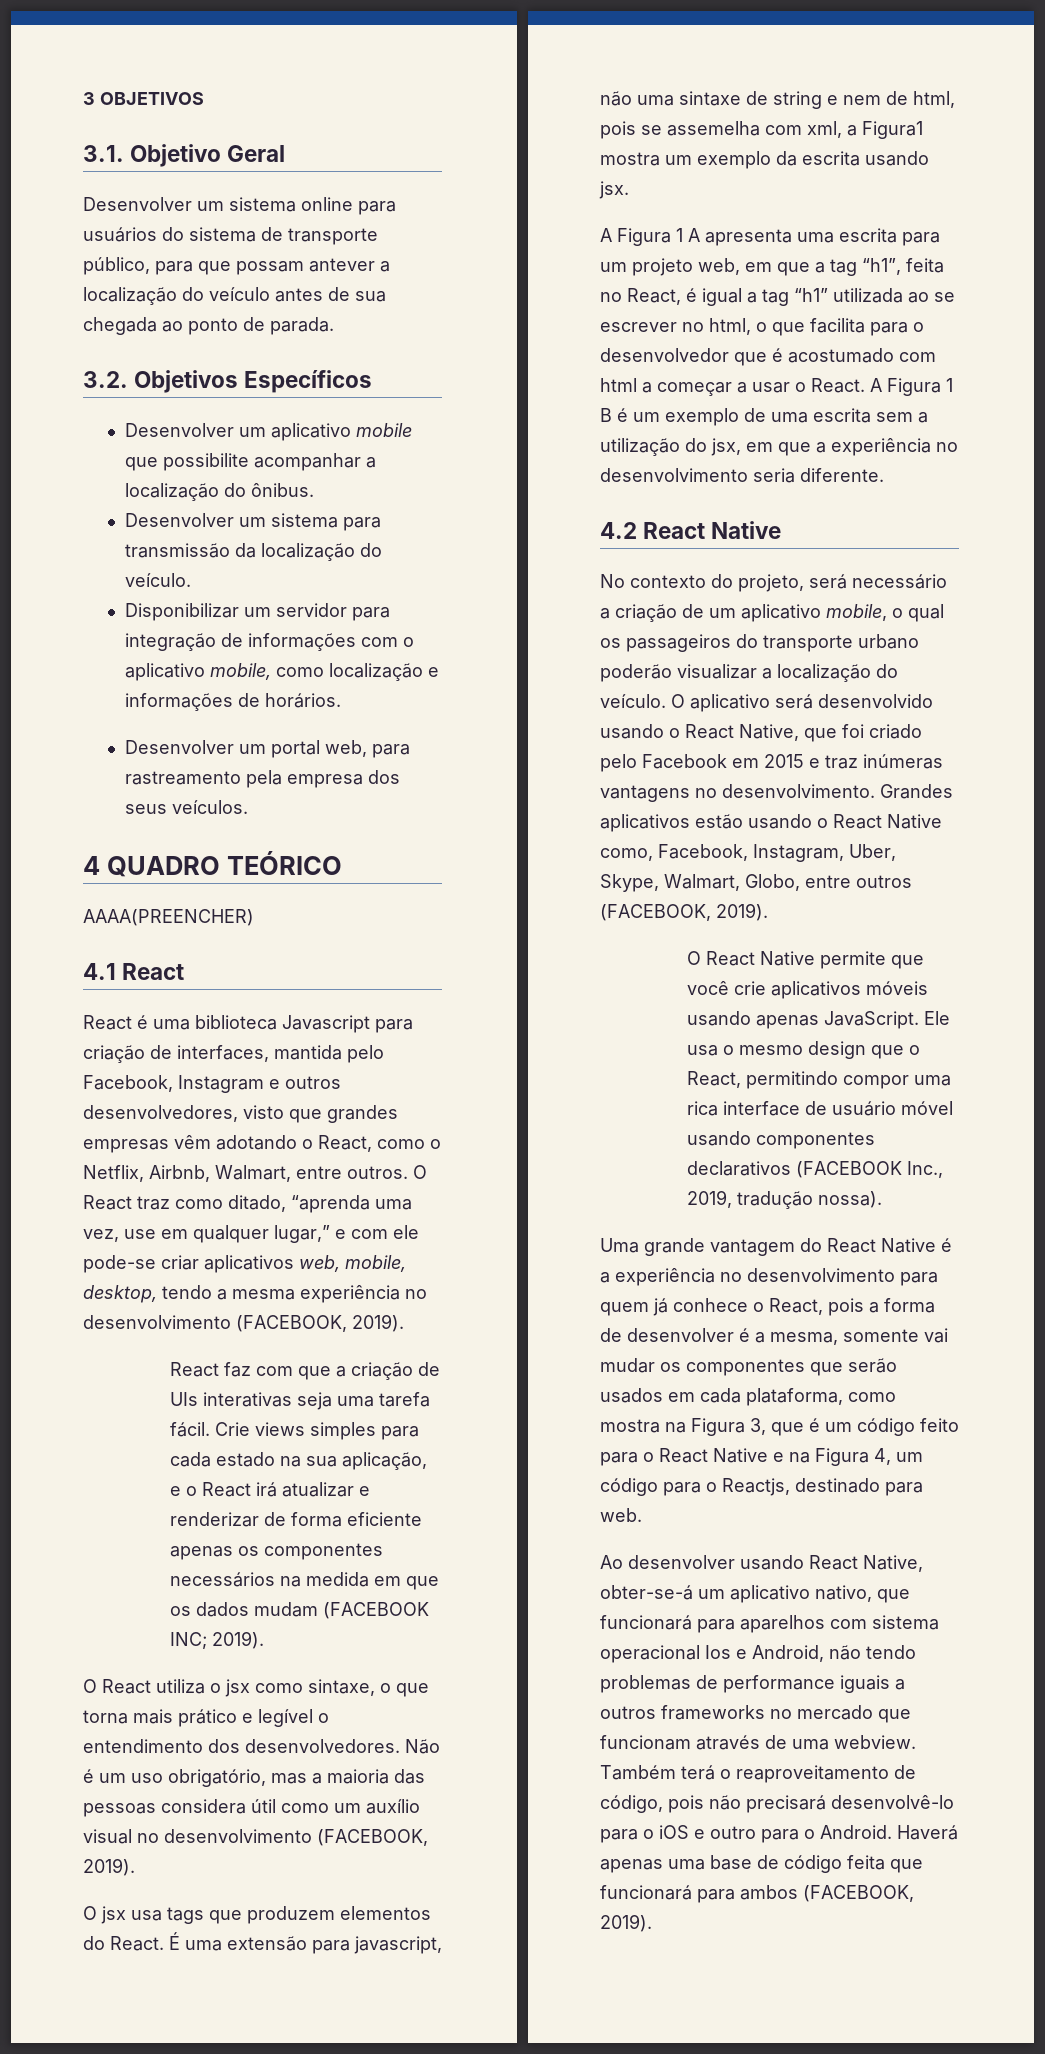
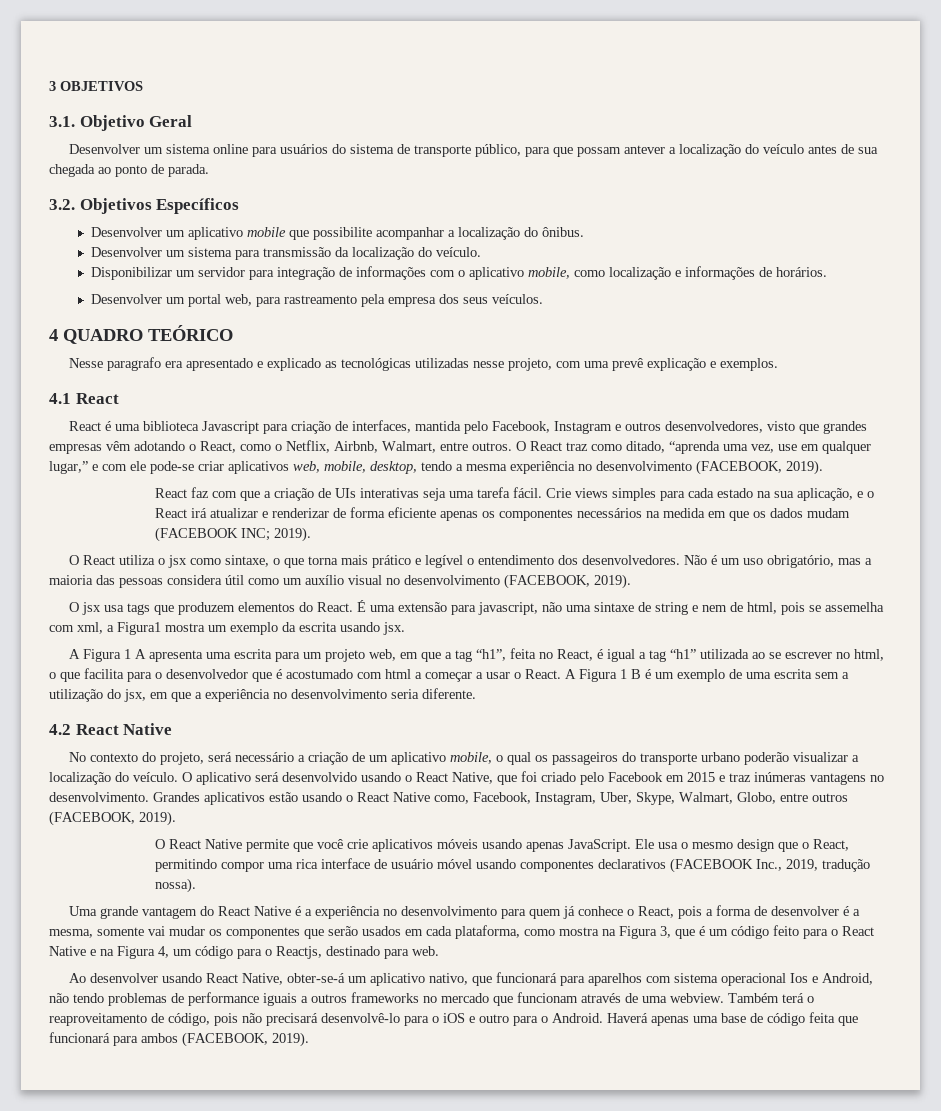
- AAAA(PREENCHER)
+ Nesse paragrafo era apresentado e explicado as tecnológicas utilizadas nesse projeto, com uma prevê explicação e exemplos.

